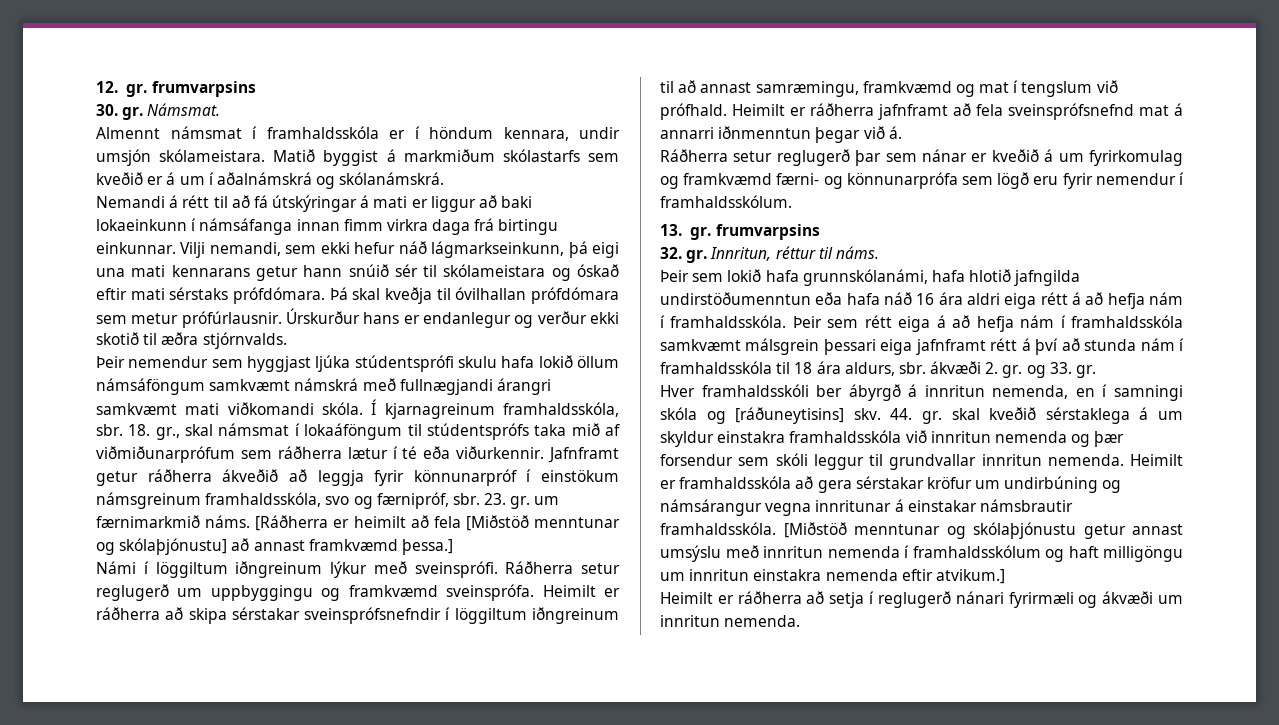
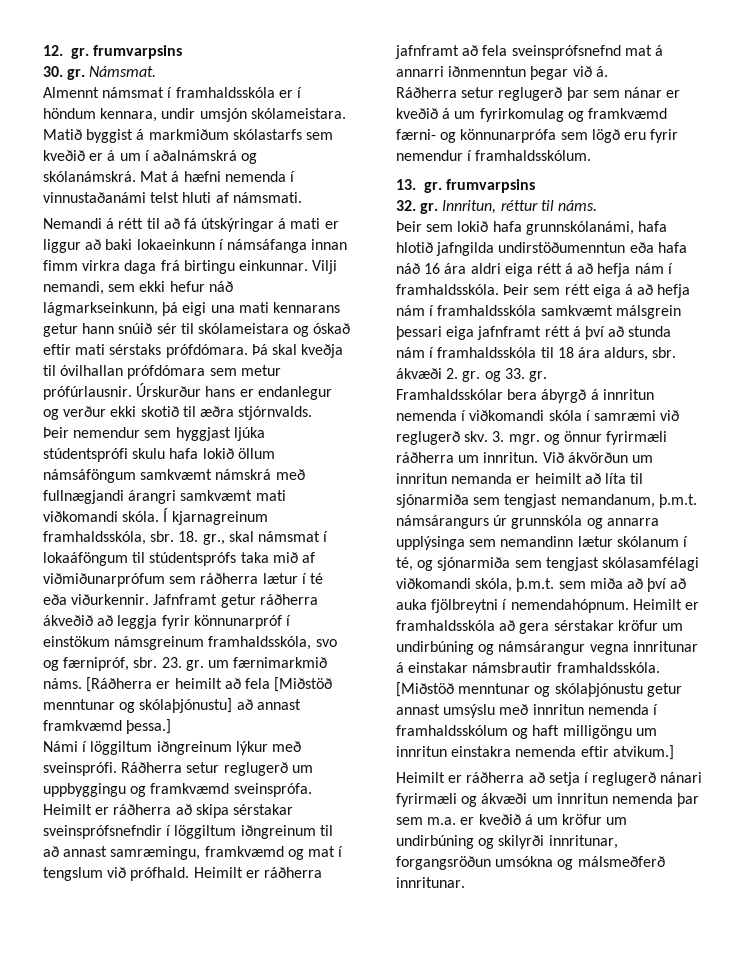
+ Mat á hæfni nemenda í vinnustaðanámi telst hluti af námsmati.
- Hver framhaldsskóli ber ábyrgð á innritun nemenda, en í samningi skóla og [ráðuneytisins] skv. 44. gr. skal kveðið sérstaklega á um skyldur einstakra framhaldsskóla við innritun nemenda og þær forsendur sem skóli leggur til grundvallar innritun nemenda.
+ Framhaldsskólar bera ábyrgð á innritun nemenda í viðkomandi skóla í samræmi við reglugerð skv. 3. mgr. og önnur fyrirmæli ráðherra um innritun. Við ákvörðun um innritun nemanda er heimilt að líta til sjónarmiða sem tengjast nemandanum, þ.m.t. námsárangurs úr grunnskóla og annarra upplýsinga sem nemandinn lætur skólanum í té, og sjónarmiða sem tengjast skólasamfélagi viðkomandi skóla, þ.m.t. sem miða að því að auka fjölbreytni í nemendahópnum.
- Heimilt er ráðherra að setja í reglugerð nánari fyrirmæli og ákvæði um innritun nemenda.
+ Heimilt er ráðherra að setja í reglugerð nánari fyrirmæli og ákvæði um innritun nemenda þar sem m.a. er kveðið á um kröfur um undirbúning og skilyrði innritunar, forgangsröðun umsókna og málsmeðferð innritunar.

